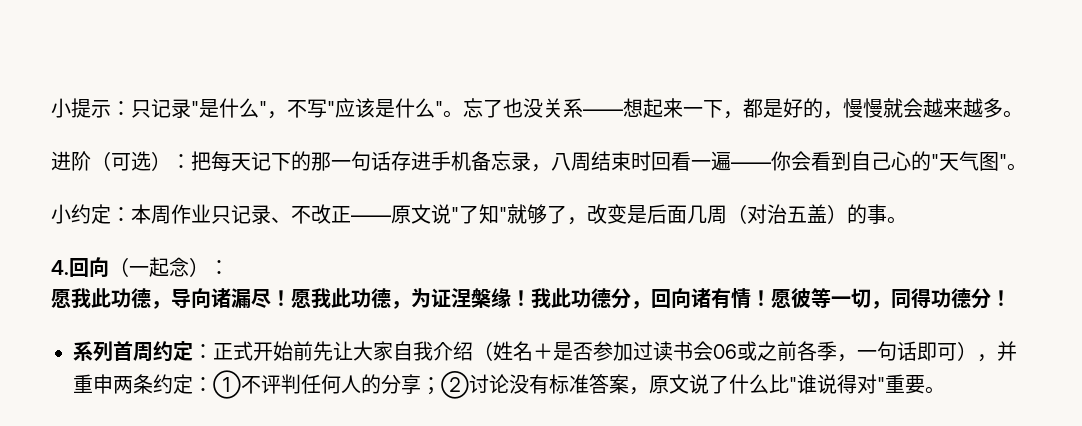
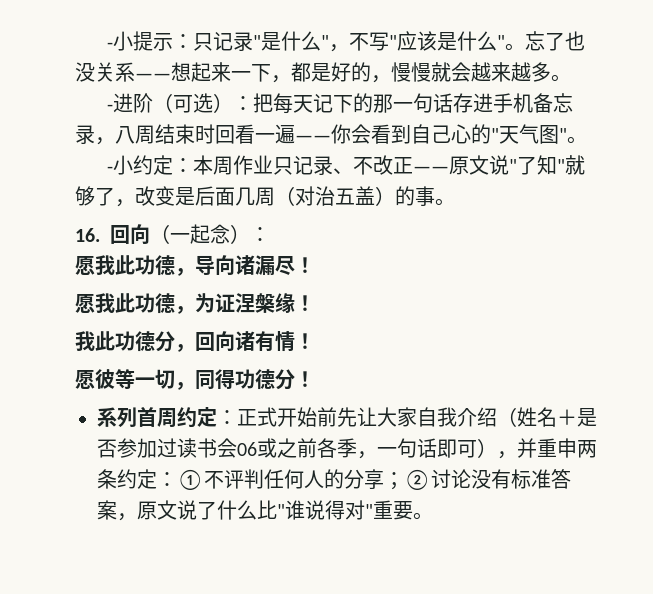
- 小提示：只记录"是什么"，不写"应该是什么"。
+ -小提示：只记录"是什么"，不写"应该是什么"。
- 进阶（可选）：把每天记下的那一句话存进手机备忘录，八周结束时回看一遍——你会看到自己心的"天气图"。
+ -进阶（可选）：把每天记下的那一句话存进手机备忘录，八周结束时回看一遍——你会看到自己心的"天气图"。
- 小约定：本周作业只记录、不改正——原文说"了知"就够了，改变是后面几周（对治五盖）的事。
+ -小约定：本周作业只记录、不改正——原文说"了知"就够了，改变是后面几周（对治五盖）的事。
- 4.回向（一起念）：
+ 16.回向（一起念）：
- 愿我此功德，导向诸漏尽！愿我此功德，为证涅槃缘！我此功德分，回向诸有情！愿彼等一切，同得功德分！
+ 愿我此功德，导向诸漏尽！
+ 愿我此功德，为证涅槃缘！
+ 我此功德分，回向诸有情！
+ 愿彼等一切，同得功德分！

